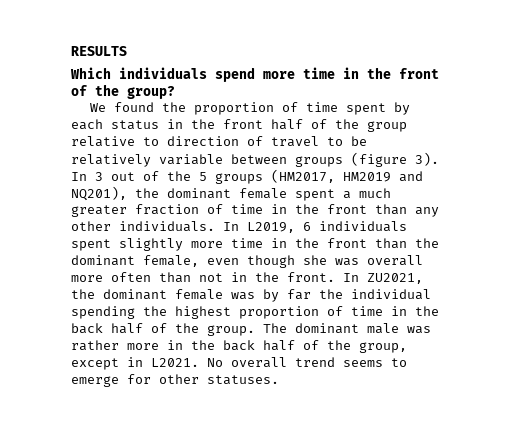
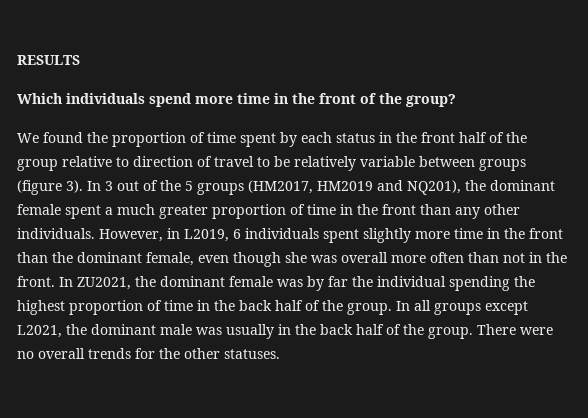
- In 3 out of the 5 groups (HM2017, HM2019 and NQ201), the dominant female spent a much greater fraction of time in the front than any other individuals.
+ In 3 out of the 5 groups (HM2017, HM2019 and NQ201), the dominant female spent a much greater proportion of time in the front than any other individuals.
- In L2019, 6 individuals spent slightly more time in the front than the dominant female, even though she was overall more often than not in the front.
+ However, in L2019, 6 individuals spent slightly more time in the front than the dominant female, even though she was overall more often than not in the front.
- The dominant male was rather more in the back half of the group, except in L2021. No overall trend seems to emerge for other statuses.
+ In all groups except L2021, the dominant male was usually in the back half of the group. There were no overall trends for the other statuses.

